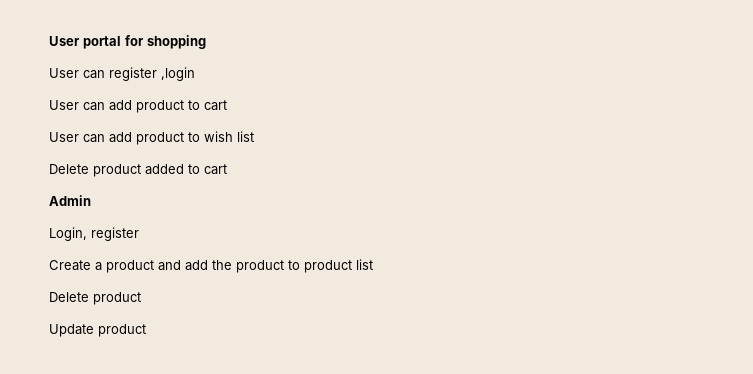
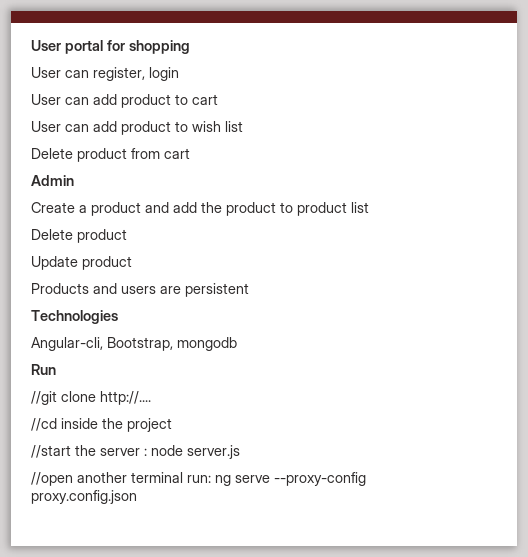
- User can register ,login
+ User can register, login
- Delete product added to cart
+ Delete product from cart
- Login, register
+ Products and users are persistent
+ Technologies
+ Angular-cli, Bootstrap, mongodb
+ Run
+ //git clone http://....
+ //cd inside the project
+ //start the server : node server.js
+ //open another terminal run: ng serve --proxy-config proxy.config.json

